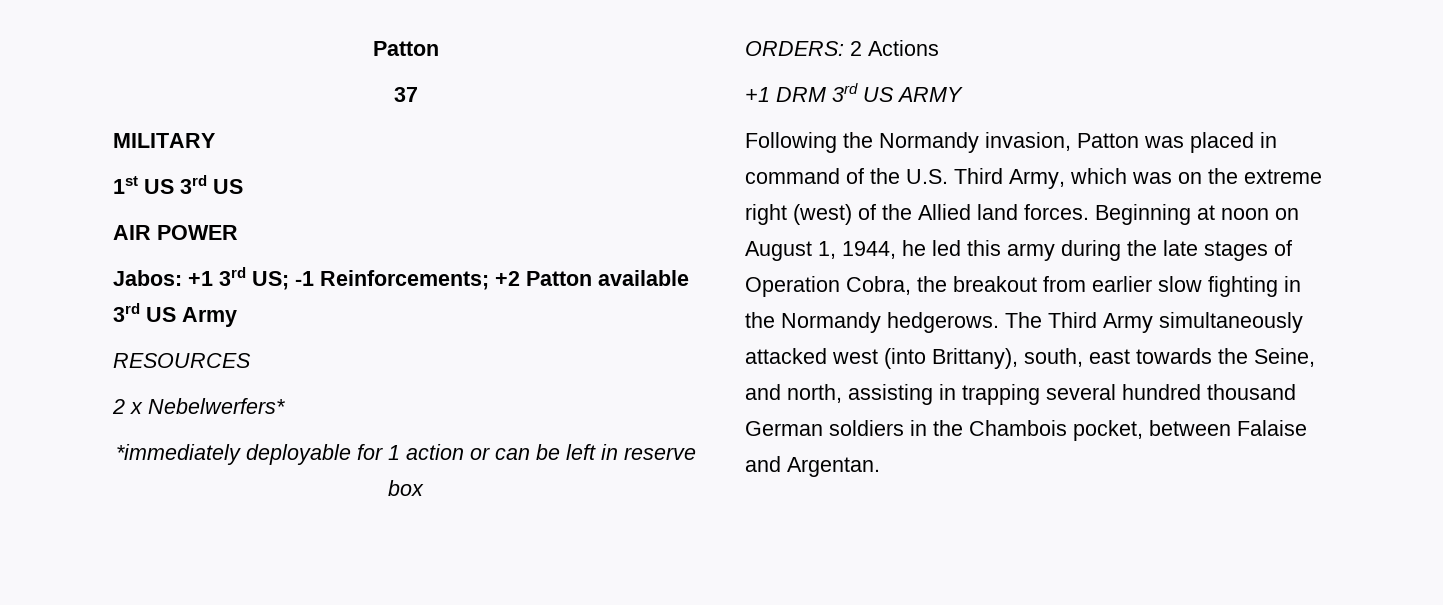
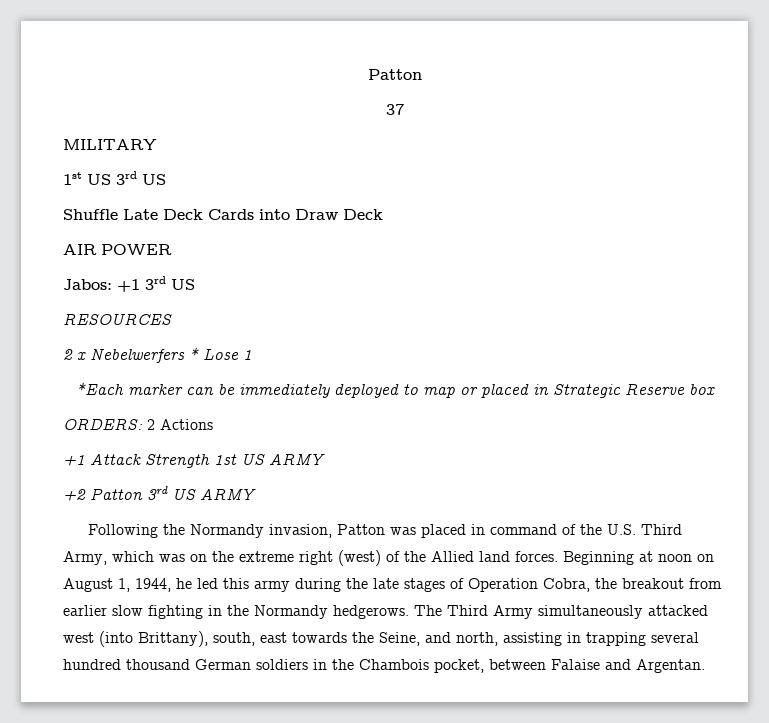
+ Shuffle Late Deck Cards into Draw Deck
- Jabos: +1 3rd US; -1 Reinforcements; +2 Patton available 3rd US Army
+ Jabos: +1 3rd US
- 2 x Nebelwerfers*
- *immediately deployable for 1 action or can be left in reserve box
+ 2 x Nebelwerfers * Lose 1
+ *Each marker can be immediately deployed to map or placed in Strategic Reserve box
- +1 DRM 3rd US ARMY
+ +1 Attack Strength 1st US ARMY
+ +2 Patton 3rd US ARMY

